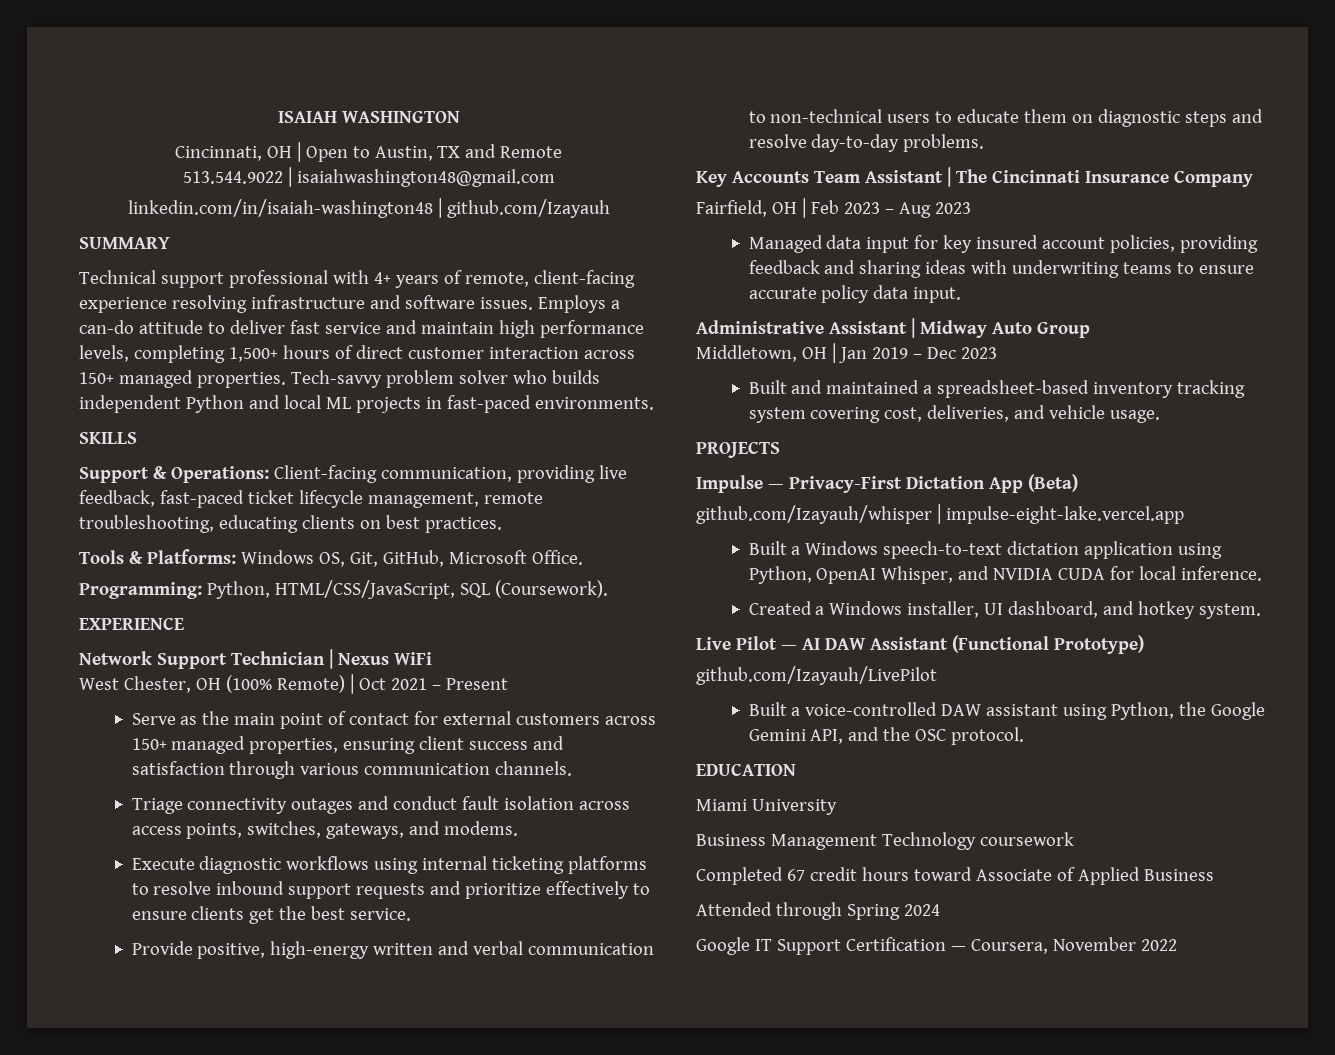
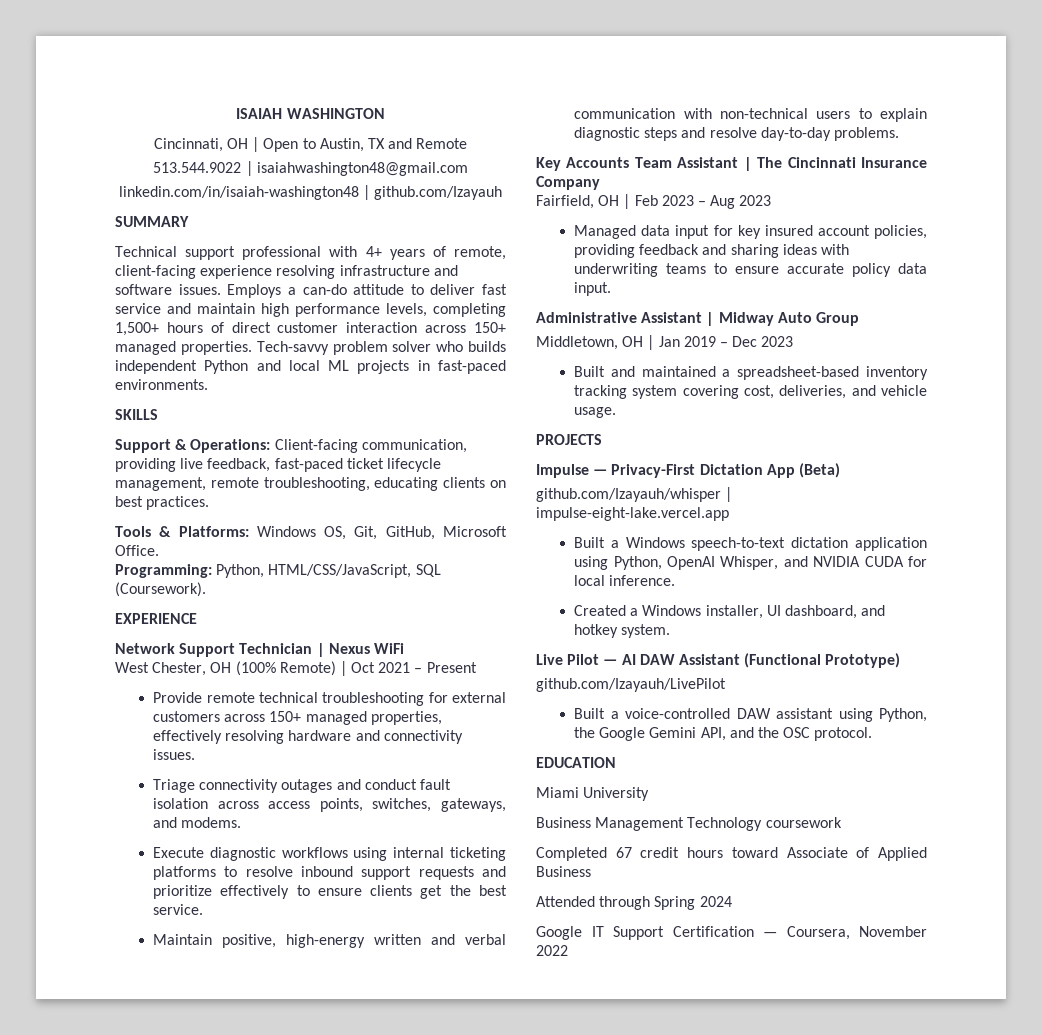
- Serve as the main point of contact for external customers across 150+ managed properties, ensuring client success and satisfaction through various communication channels.
+ Provide remote technical troubleshooting for external customers across 150+ managed properties, effectively resolving hardware and connectivity issues.
- Provide positive, high-energy written and verbal communication to non-technical users to educate them on diagnostic steps and resolve day-to-day problems.
+ Maintain positive, high-energy written and verbal communication with non-technical users to explain diagnostic steps and resolve day-to-day problems.

